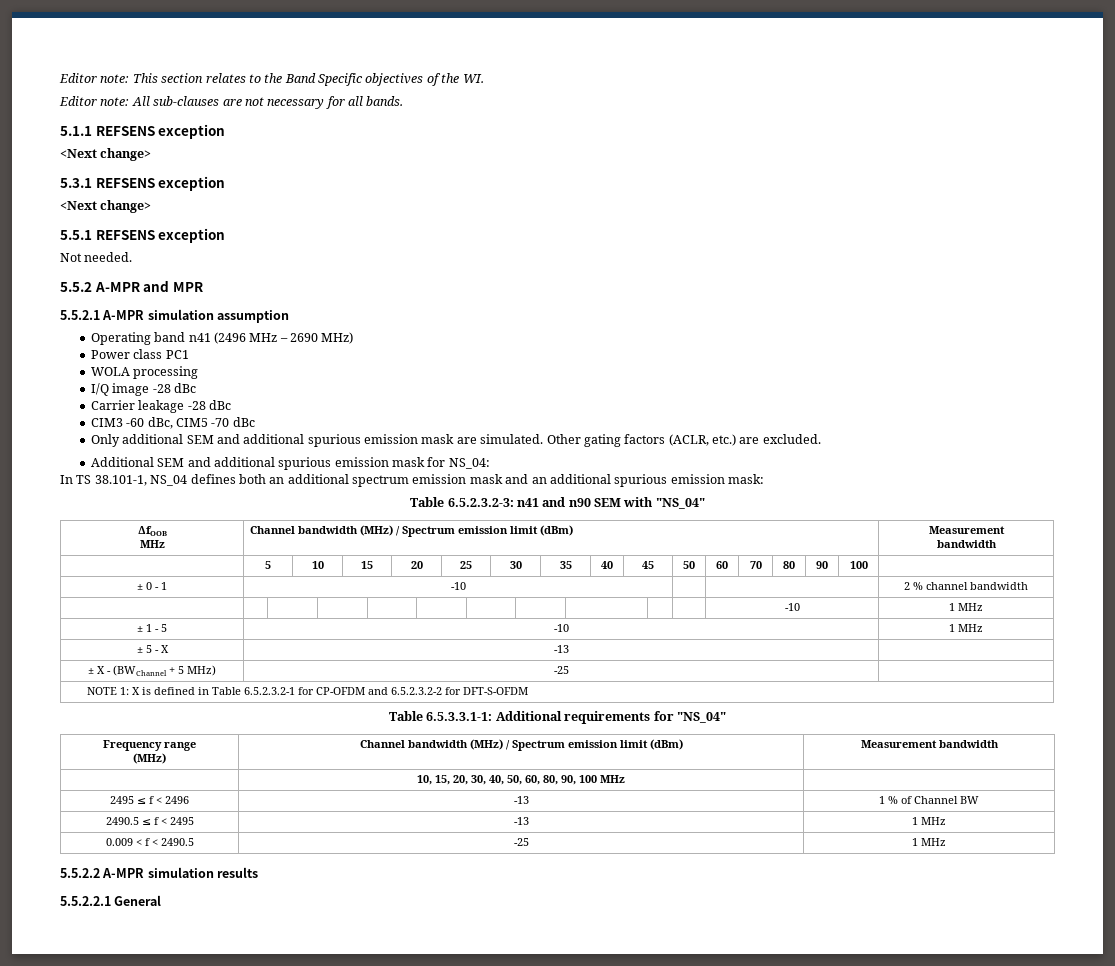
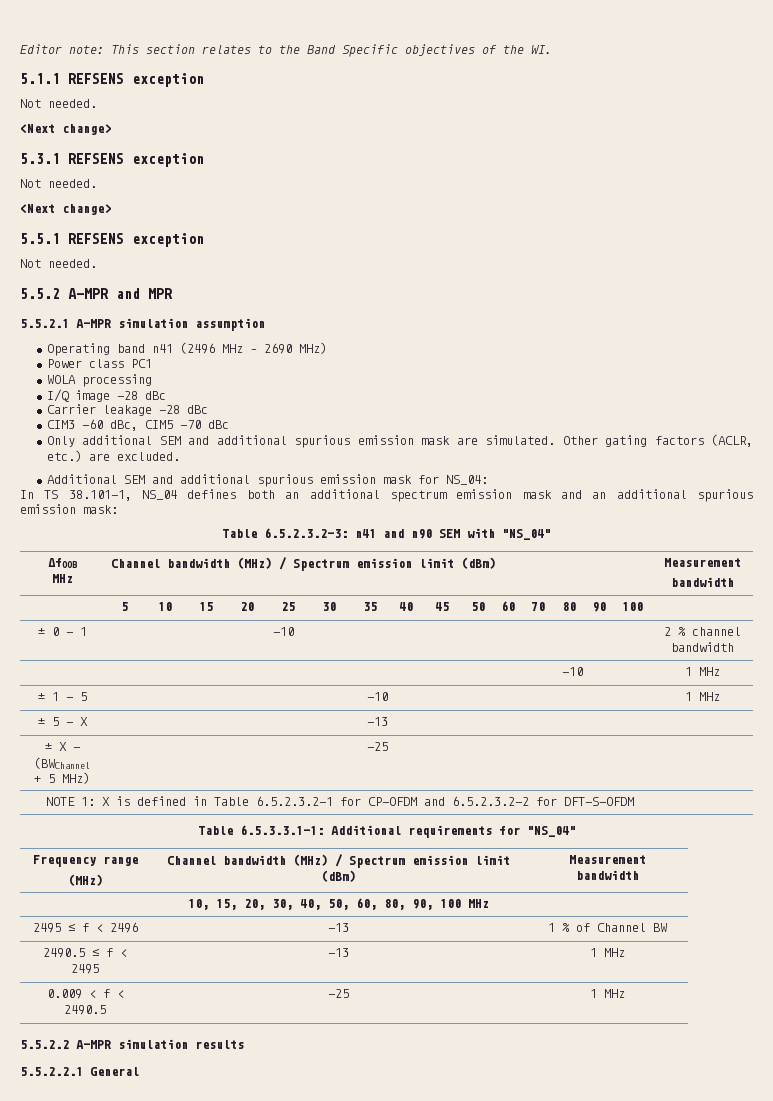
- Editor note: All sub-clauses are not necessary for all bands.
  5.1.1 REFSENS exception
+ Not needed.
  5.3.1 REFSENS exception
+ Not needed.

